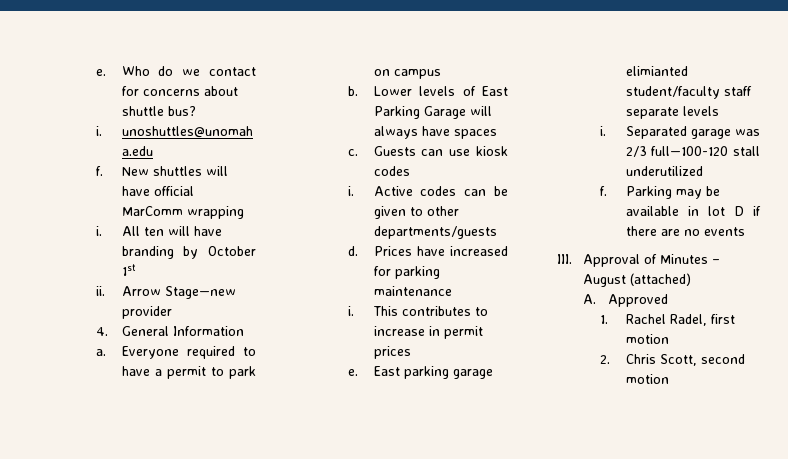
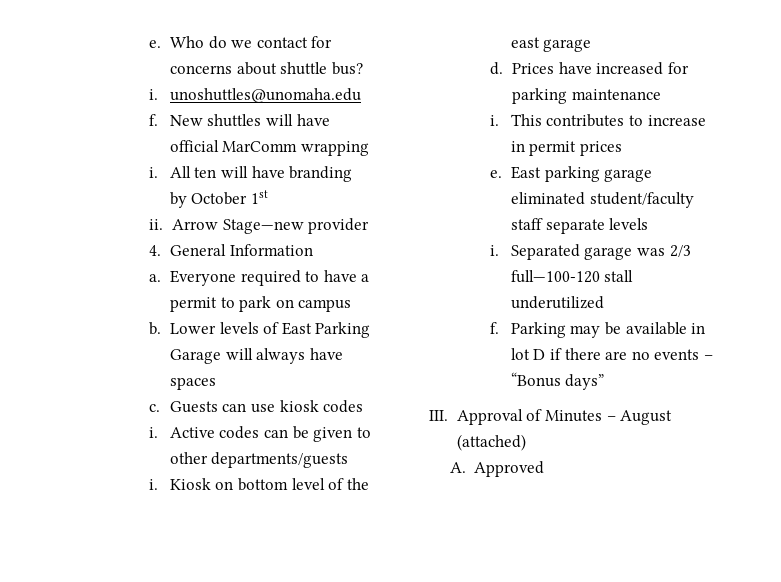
+ i. Kiosk on bottom level of the east garage
- East parking garage elimianted student/faculty staff separate levels
+ East parking garage eliminated student/faculty staff separate levels
- Parking may be available in lot D if there are no events
+ Parking may be available in lot D if there are no events – “Bonus days”
- 1. Rachel Radel, first motion
- 2. Chris Scott, second motion

